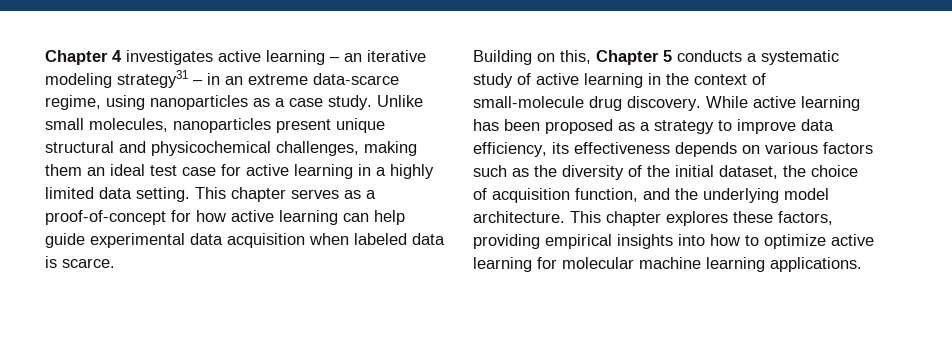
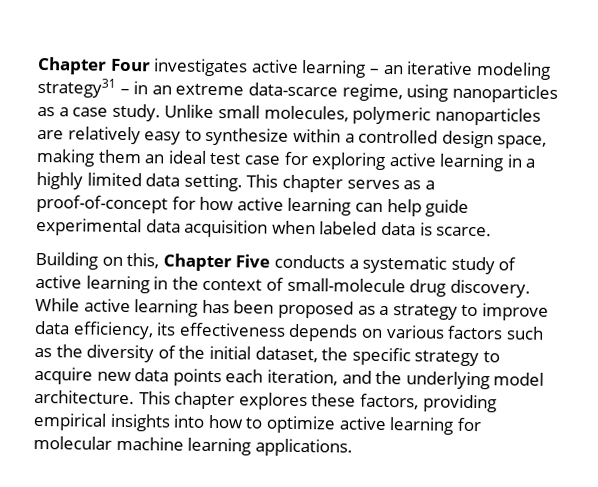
- Chapter 4 investigates active learning – an iterative modeling strategy31 – in an extreme data-scarce regime, using nanoparticles as a case study.
+ Chapter Four investigates active learning – an iterative modeling strategy31 – in an extreme data-scarce regime, using nanoparticles as a case study.
- Unlike small molecules, nanoparticles present unique structural and physicochemical challenges, making them an ideal test case for active learning in a highly limited data setting.
+ Unlike small molecules, polymeric nanoparticles are relatively easy to synthesize within a controlled design space, making them an ideal test case for exploring active learning in a highly limited data setting.
- Building on this, Chapter 5 conducts a systematic study of active learning in the context of small-molecule drug discovery.
+ Building on this, Chapter Five conducts a systematic study of active learning in the context of small-molecule drug discovery.
- While active learning has been proposed as a strategy to improve data efficiency, its effectiveness depends on various factors such as the diversity of the initial dataset, the choice of acquisition function, and the underlying model architecture.
+ While active learning has been proposed as a strategy to improve data efficiency, its effectiveness depends on various factors such as the diversity of the initial dataset, the specific strategy to acquire new data points each iteration, and the underlying model architecture.

